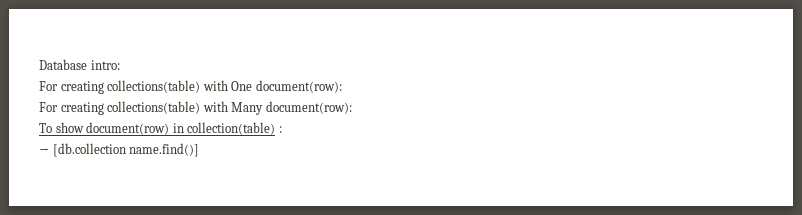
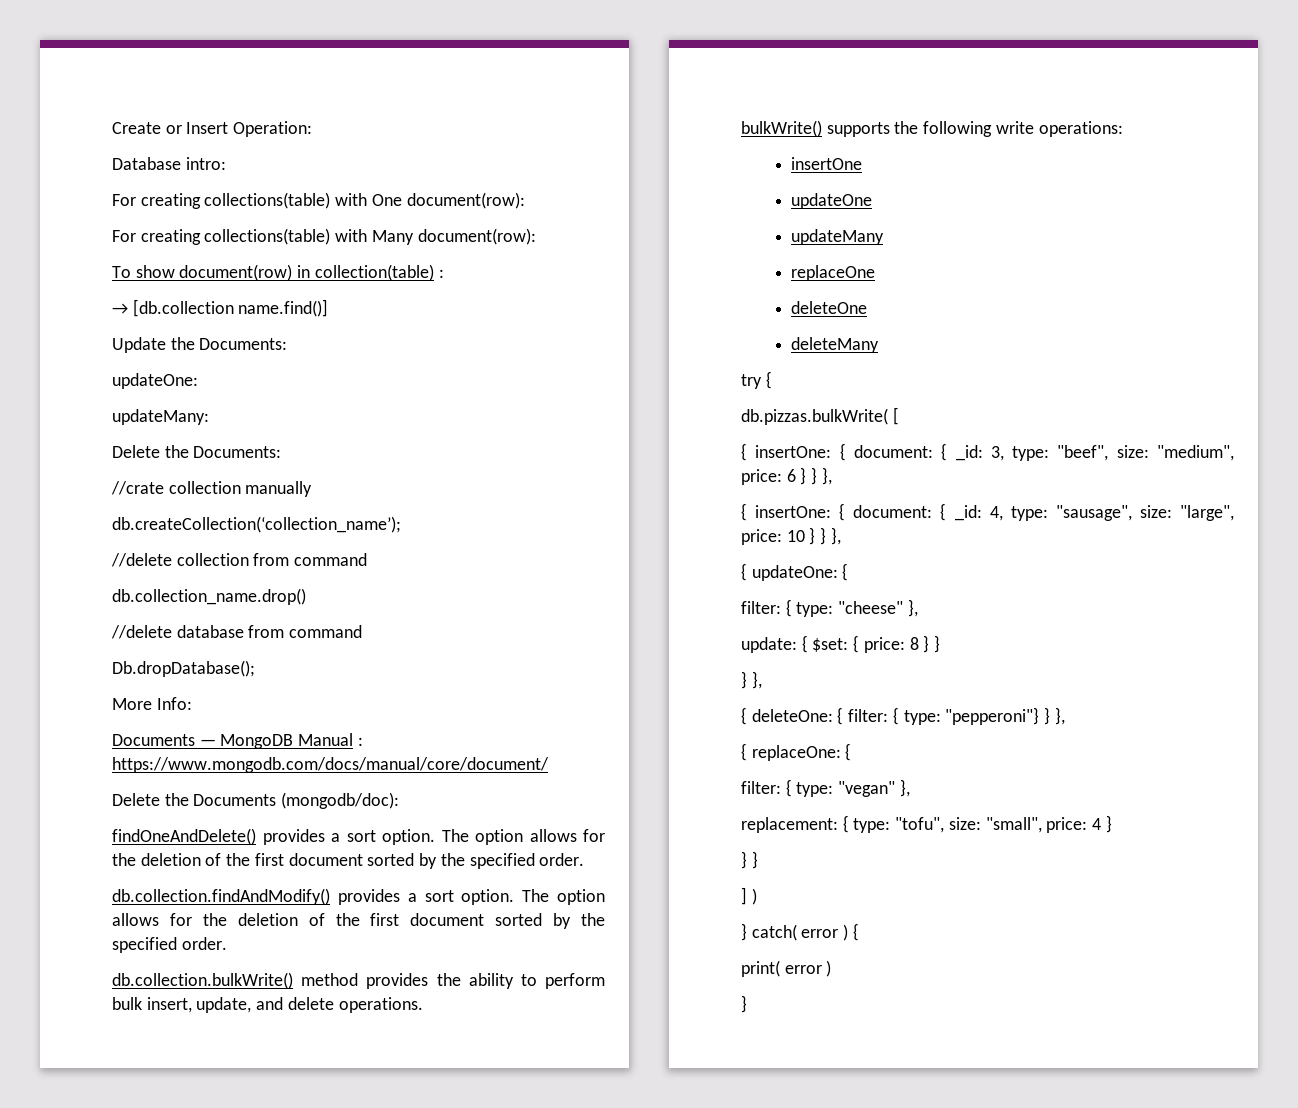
+ Create or Insert Operation:
+ Update the Documents:
+ updateOne:
+ updateMany:
+ Delete the Documents:
+ //crate collection manually
+ db.createCollection(‘collection_name’);
+ //delete collection from command
+ db.collection_name.drop()
+ //delete database from command
+ Db.dropDatabase();
+ More Info:
+ Documents — MongoDB Manual : https://www.mongodb.com/docs/manual/core/document/
+ Delete the Documents (mongodb/doc):
+ findOneAndDelete() provides a sort option. The option allows for the deletion of the first document sorted by the specified order.
+ db.collection.findAndModify() provides a sort option. The option allows for the deletion of the first document sorted by the specified order.
+ db.collection.bulkWrite() method provides the ability to perform bulk insert, update, and delete operations.
+ bulkWrite() supports the following write operations:
+ insertOne
+ updateOne
+ updateMany
+ replaceOne
+ deleteOne
+ deleteMany
+ try {
+ db.pizzas.bulkWrite( [
+ { insertOne: { document: { _id: 3, type: "beef", size: "medium", price: 6 } } },
+ { insertOne: { document: { _id: 4, type: "sausage", size: "large", price: 10 } } },
+ { updateOne: {
+ filter: { type: "cheese" },
+ update: { $set: { price: 8 } }
+ } },
+ { deleteOne: { filter: { type: "pepperoni"} } },
+ { replaceOne: {
+ filter: { type: "vegan" },
+ replacement: { type: "tofu", size: "small", price: 4 }
+ } }
+ ] )
+ } catch( error ) {
+ print( error )
+ }

